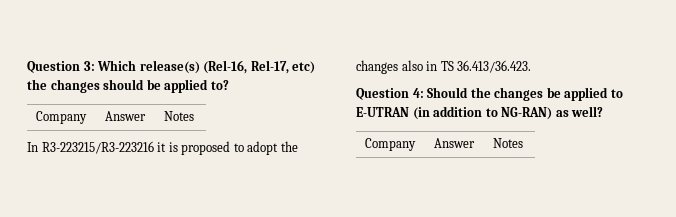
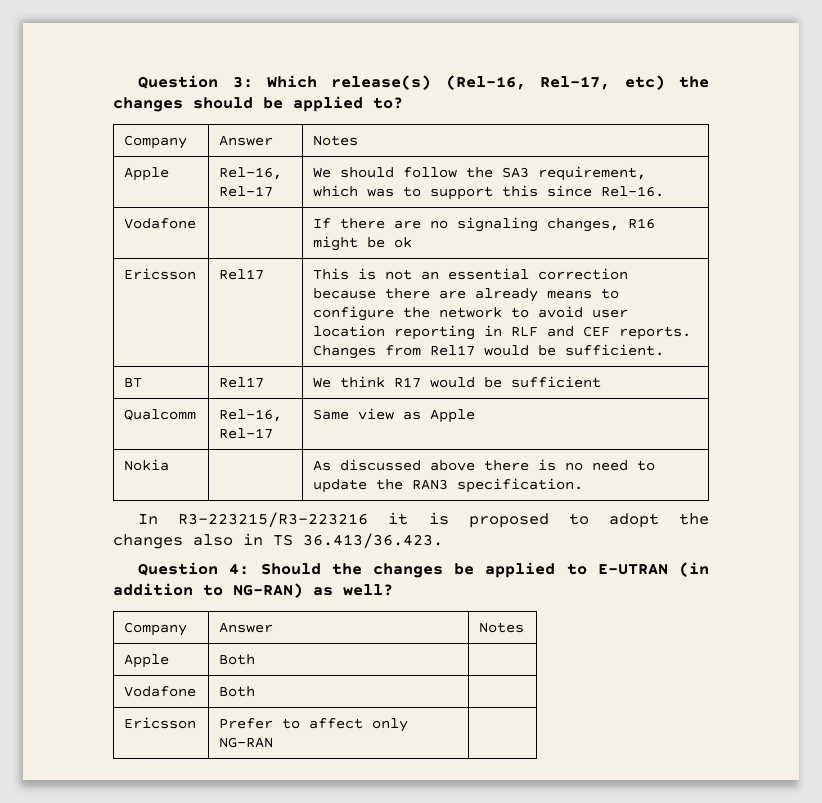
+ Apple | Rel-16, Rel-17 | We should follow the SA3 requirement, which was to support this since Rel-16.
+ Vodafone | | If there are no signaling changes, R16 might be ok
+ Ericsson | Rel17 | This is not an essential correction because there are already means to configure the network to avoid user location reporting in RLF and CEF reports. Changes from Rel17 would be sufficient.
+ BT | Rel17 | We think R17 would be sufficient
+ Qualcomm | Rel-16, Rel-17 | Same view as Apple
+ Nokia | | As discussed above there is no need to update the RAN3 specification.
+ Apple | Both |
+ Vodafone | Both |
+ Ericsson | Prefer to affect only NG-RAN |

